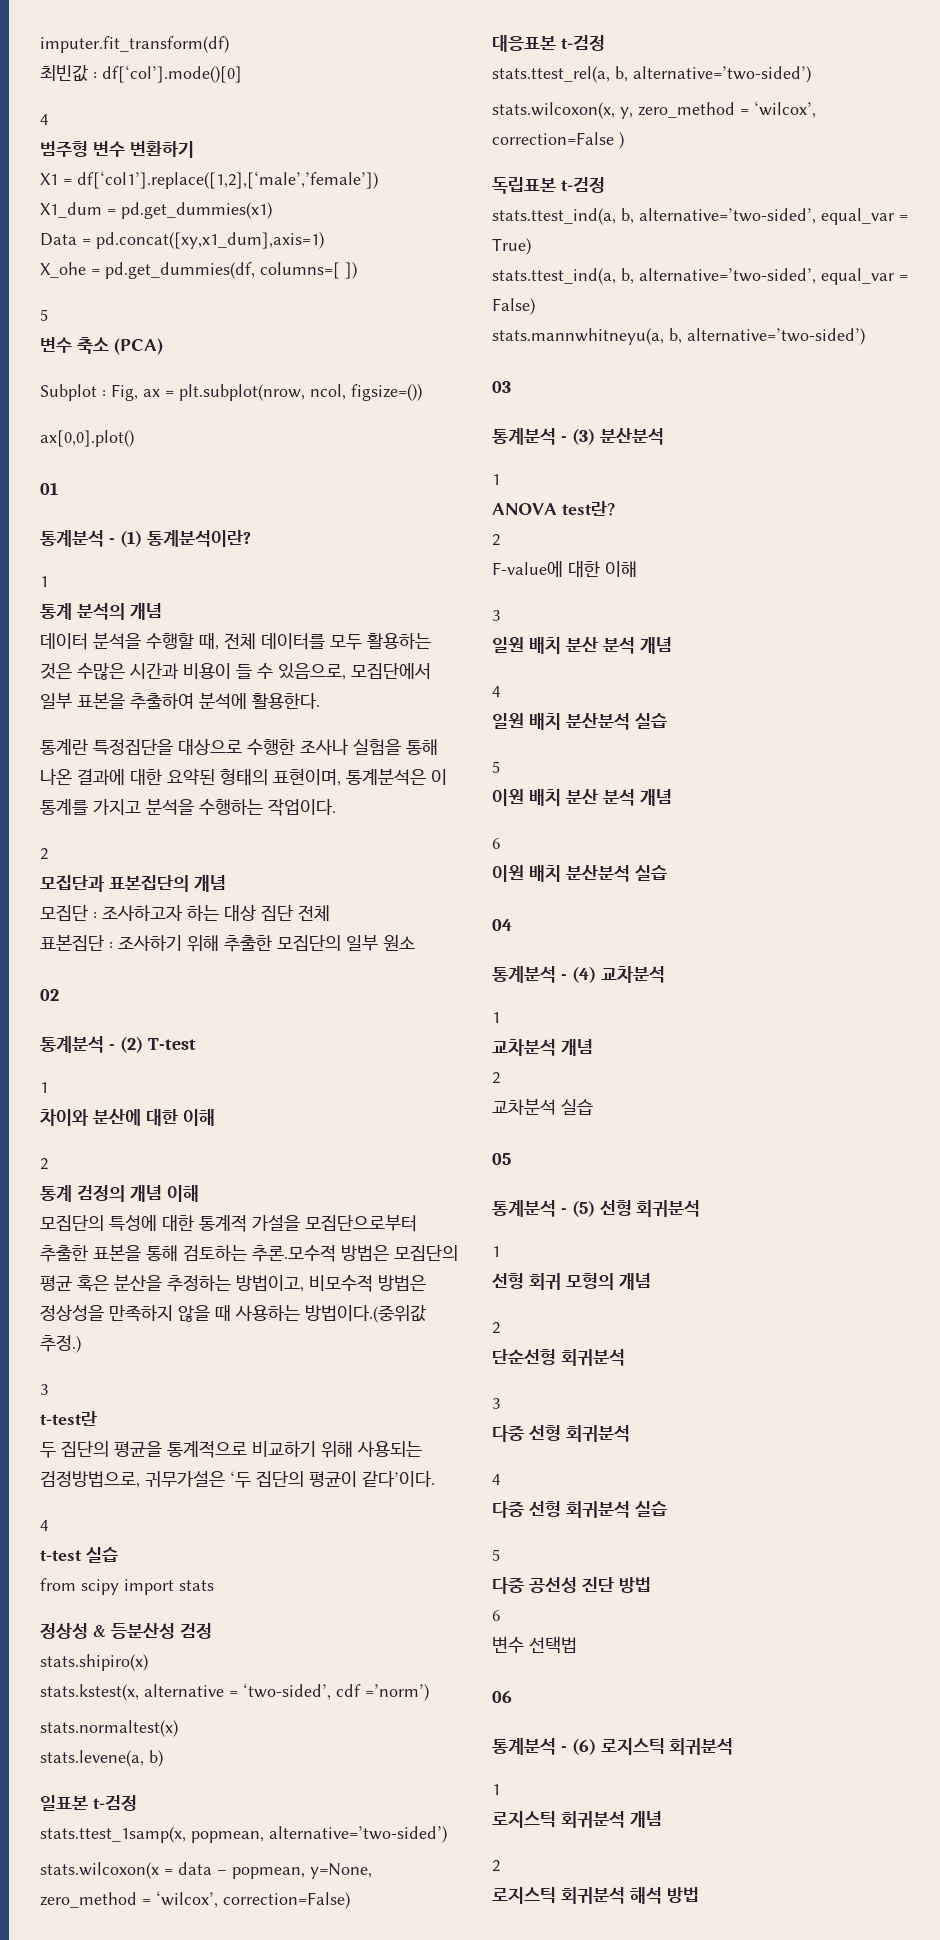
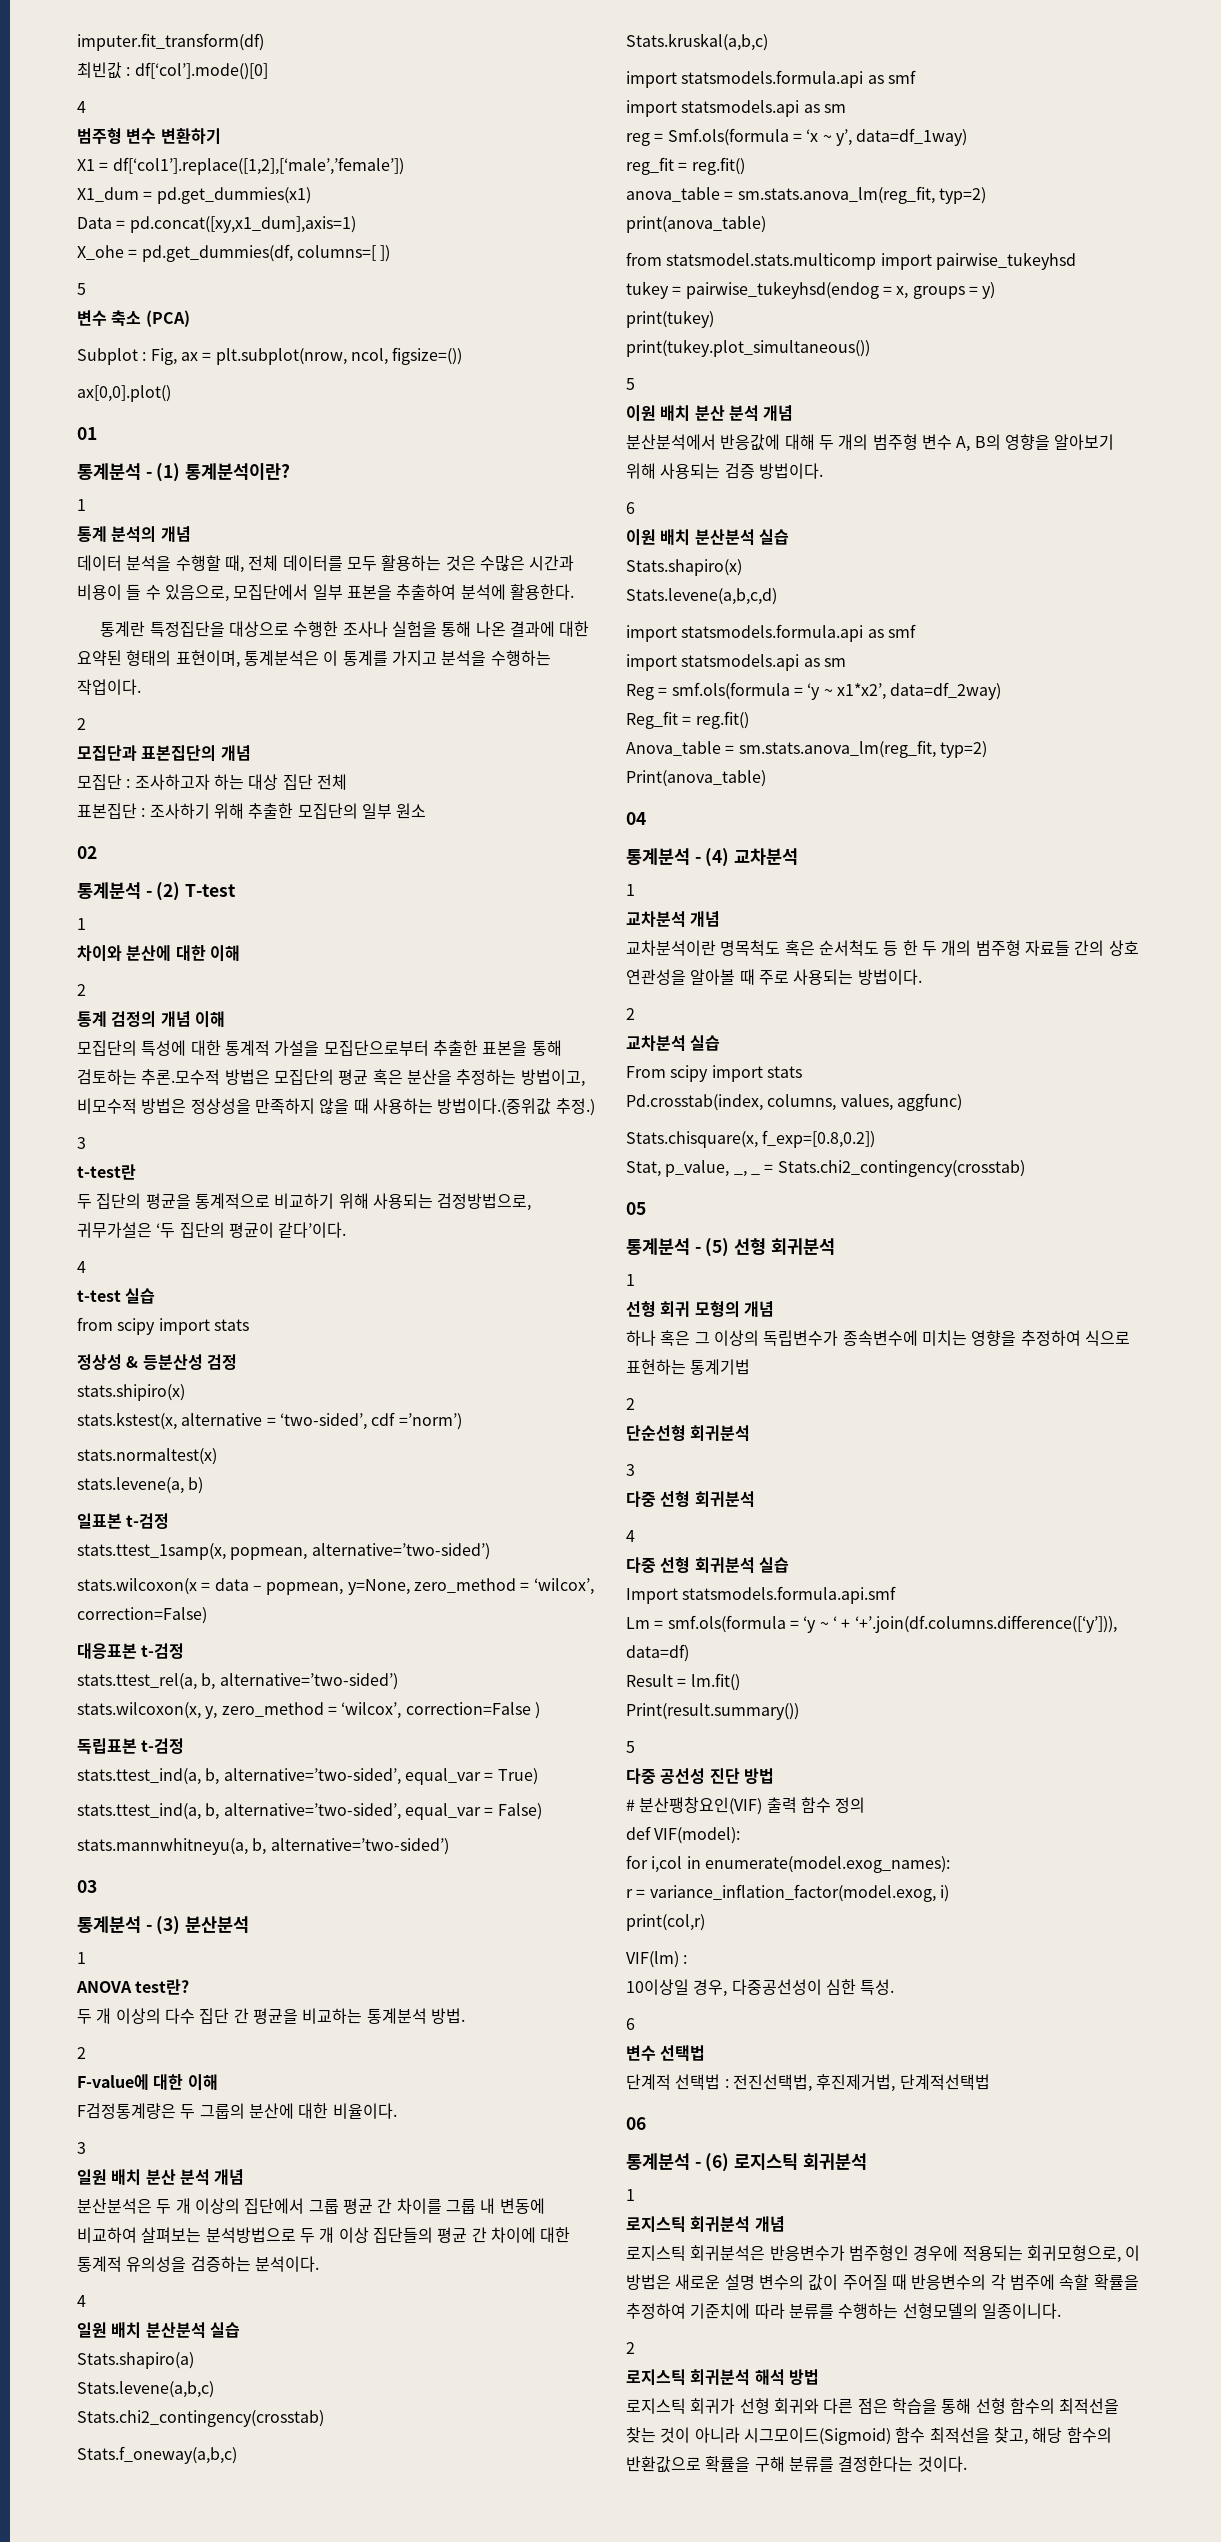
  ANOVA test란?
+ 두 개 이상의 다수 집단 간 평균을 비교하는 통계분석 방법.
  2
  F-value에 대한 이해
+ F검정통계량은 두 그룹의 분산에 대한 비율이다.
+ 분산분석은 두 개 이상의 집단에서 그룹 평균 간 차이를 그룹 내 변동에 비교하여 살펴보는 분석방법으로 두 개 이상 집단들의 평균 간 차이에 대한 통계적 유의성을 검증하는 분석이다.
+ Stats.shapiro(a)
+ Stats.levene(a,b,c)
+ Stats.chi2_contingency(crosstab)
+ Stats.f_oneway(a,b,c)
+ Stats.kruskal(a,b,c)
+ import statsmodels.formula.api as smf
+ import statsmodels.api as sm
+ reg = Smf.ols(formula = ‘x ~ y’, data=df_1way)
+ reg_fit = reg.fit()
+ anova_table = sm.stats.anova_lm(reg_fit, typ=2)
+ print(anova_table)
+ from statsmodel.stats.multicomp import pairwise_tukeyhsd
+ tukey = pairwise_tukeyhsd(endog = x, groups = y)
+ print(tukey)
+ print(tukey.plot_simultaneous())
+ 분산분석에서 반응값에 대해 두 개의 범주형 변수 A, B의 영향을 알아보기 위해 사용되는 검증 방법이다.
+ Stats.shapiro(x)
+ Stats.levene(a,b,c,d)
+ import statsmodels.formula.api as smf
+ import statsmodels.api as sm
+ Reg = smf.ols(formula = ‘y ~ x1*x2’, data=df_2way)
+ Reg_fit = reg.fit()
+ Anova_table = sm.stats.anova_lm(reg_fit, typ=2)
+ Print(anova_table)
  교차분석 개념
+ 교차분석이란 명목척도 혹은 순서척도 등 한 두 개의 범주형 자료들 간의 상호 연관성을 알아볼 때 주로 사용되는 방법이다.
  2
  교차분석 실습
+ From scipy import stats
+ Pd.crosstab(index, columns, values, aggfunc)
+ Stats.chisquare(x, f_exp=[0.8,0.2])
+ Stat, p_value, _, _ = Stats.chi2_contingency(crosstab)
+ 하나 혹은 그 이상의 독립변수가 종속변수에 미치는 영향을 추정하여 식으로 표현하는 통계기법
+ Import statsmodels.formula.api.smf
+ Lm = smf.ols(formula = ‘y ~ ‘ + ‘+’.join(df.columns.difference([‘y’])), data=df)
+ Result = lm.fit()
+ Print(result.summary())
  다중 공선성 진단 방법
+ # 분산팽창요인(VIF) 출력 함수 정의
+ def VIF(model):
+ for i,col in enumerate(model.exog_names):
+ r = variance_inflation_factor(model.exog, i)
+ print(col,r)
+ VIF(lm) :
+ 10이상일 경우, 다중공선성이 심한 특성.
  6
  변수 선택법
+ 단계적 선택법 : 전진선택법, 후진제거법, 단계적선택법
+ 로지스틱 회귀분석은 반응변수가 범주형인 경우에 적용되는 회귀모형으로, 이 방법은 새로운 설명 변수의 값이 주어질 때 반응변수의 각 범주에 속할 확률을 추정하여 기준치에 따라 분류를 수행하는 선형모델의 일종이니다.
+ 로지스틱 회귀가 선형 회귀와 다른 점은 학습을 통해 선형 함수의 최적선을 찾는 것이 아니라 시그모이드(Sigmoid) 함수 최적선을 찾고, 해당 함수의 반환값으로 확률을 구해 분류를 결정한다는 것이다.

